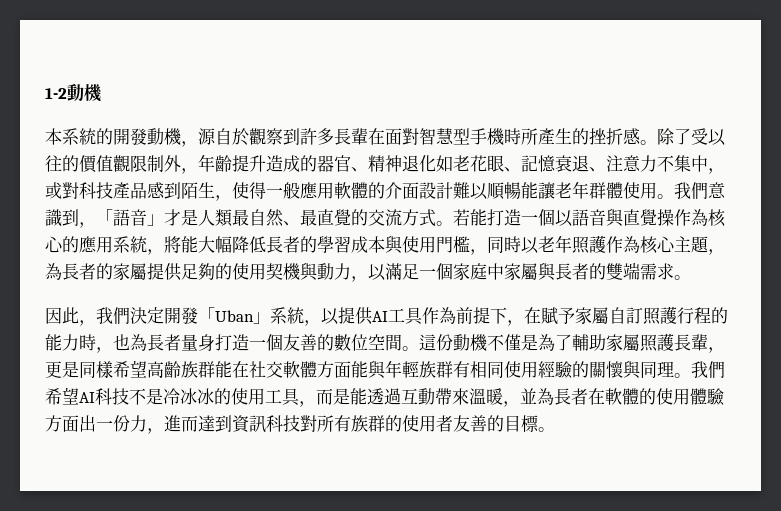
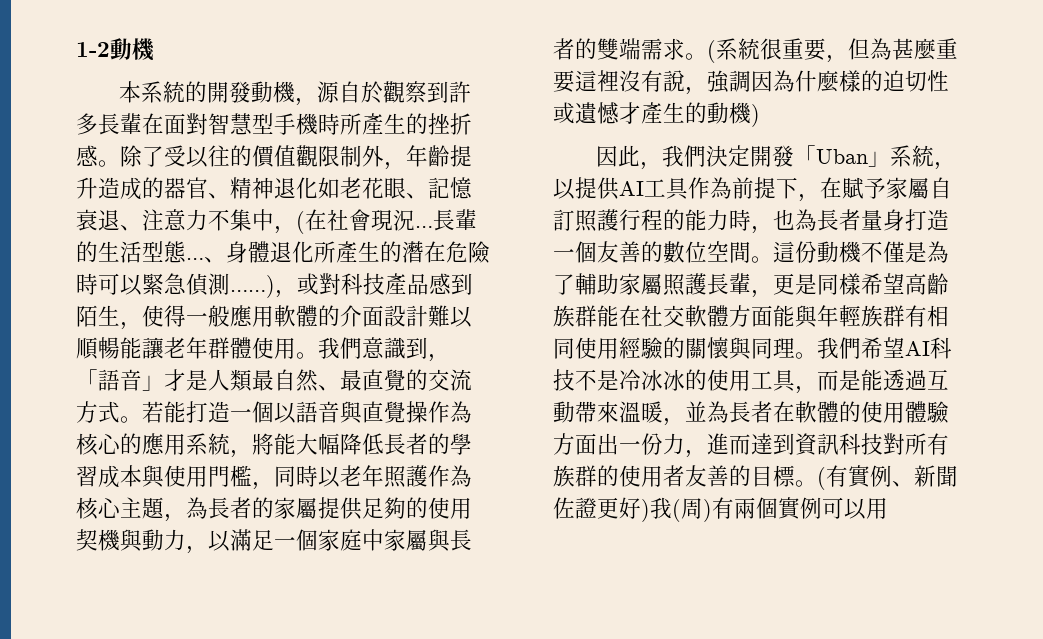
- 除了受以往的價值觀限制外，年齡提升造成的器官、精神退化如老花眼、記憶衰退、注意力不集中，或對科技產品感到陌生，使得一般應用軟體的介面設計難以順暢能讓老年群體使用。
+ 除了受以往的價值觀限制外，年齡提升造成的器官、精神退化如老花眼、記憶衰退、注意力不集中，(在社會現況…長輩的生活型態…、身體退化所產生的潛在危險時可以緊急偵測……)，或對科技產品感到陌生，使得一般應用軟體的介面設計難以順暢能讓老年群體使用。
+ (系統很重要，但為甚麼重要這裡沒有說，強調因為什麼樣的迫切性或遺憾才產生的動機)
+ (有實例、新聞佐證更好)我(周)有兩個實例可以用

